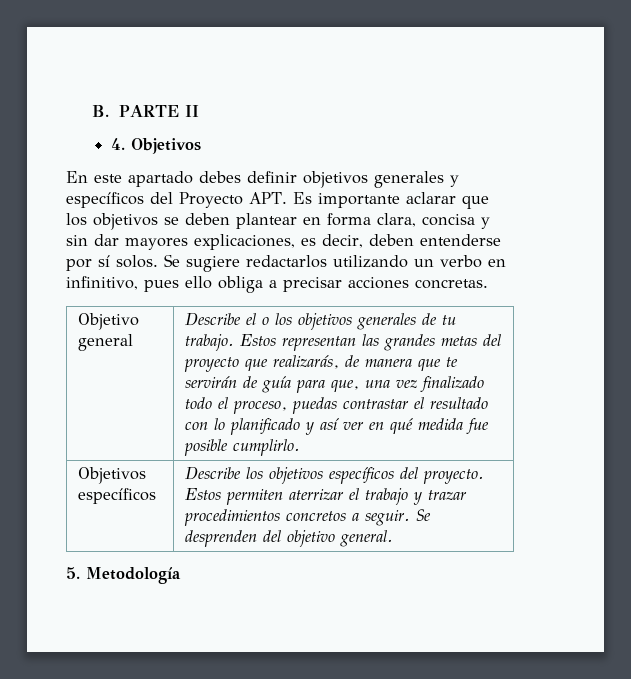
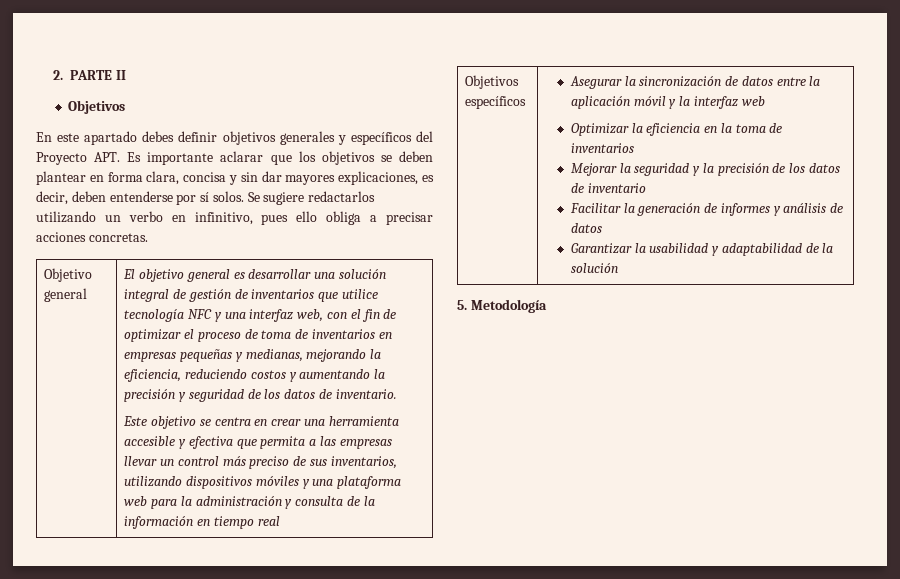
- B. PARTE II
- 4. Objetivos
+ 2. PARTE II
+ Objetivos
- Describe el o los objetivos generales de tu trabajo. Estos representan las grandes metas del proyecto que realizarás, de manera que te servirán de guía para que, una vez finalizado todo el proceso, puedas contrastar el resultado con lo planificado y así ver en qué medida fue posible cumplirlo.
- Objetivos específicos | Describe los objetivos específicos del proyecto. Estos permiten aterrizar el trabajo y trazar procedimientos concretos a seguir. Se desprenden del objetivo general.
+ El objetivo general es desarrollar una solución integral de gestión de inventarios que utilice tecnología NFC y una interfaz web, con el fin de optimizar el proceso de toma de inventarios en empresas pequeñas y medianas, mejorando la eficiencia, reduciendo costos y aumentando la precisión y seguridad de los datos de inventario.
+ Este objetivo se centra en crear una herramienta accesible y efectiva que permita a las empresas llevar un control más preciso de sus inventarios, utilizando dispositivos móviles y una plataforma web para la administración y consulta de la información en tiempo real
+ Objetivos específicos | Asegurar la sincronización de datos entre la aplicación móvil y la interfaz web
+ Optimizar la eficiencia en la toma de inventarios
+ Mejorar la seguridad y la precisión de los datos de inventario
+ Facilitar la generación de informes y análisis de datos
+ Garantizar la usabilidad y adaptabilidad de la solución

